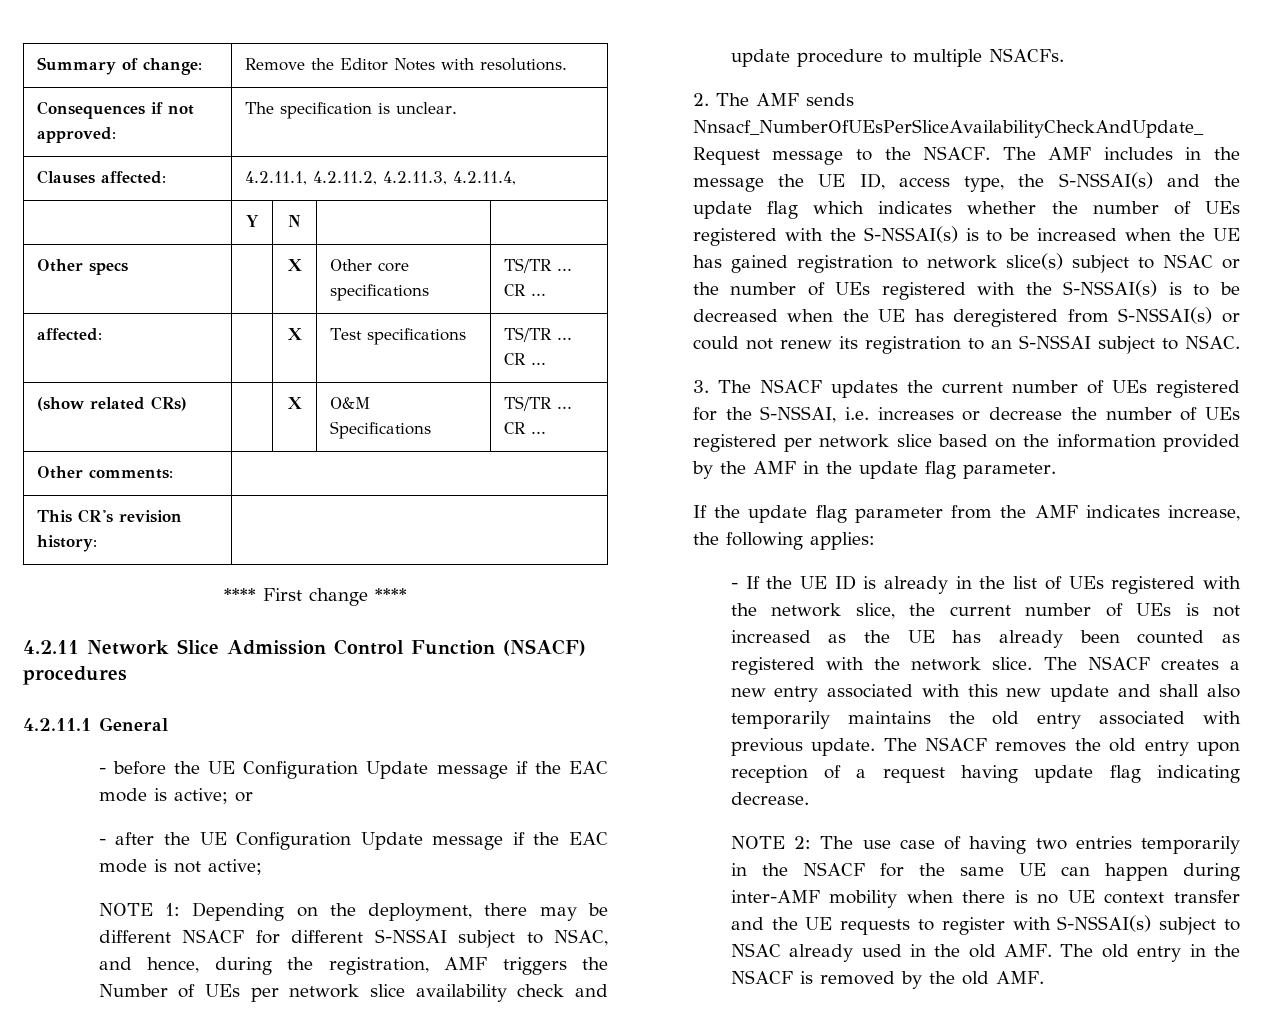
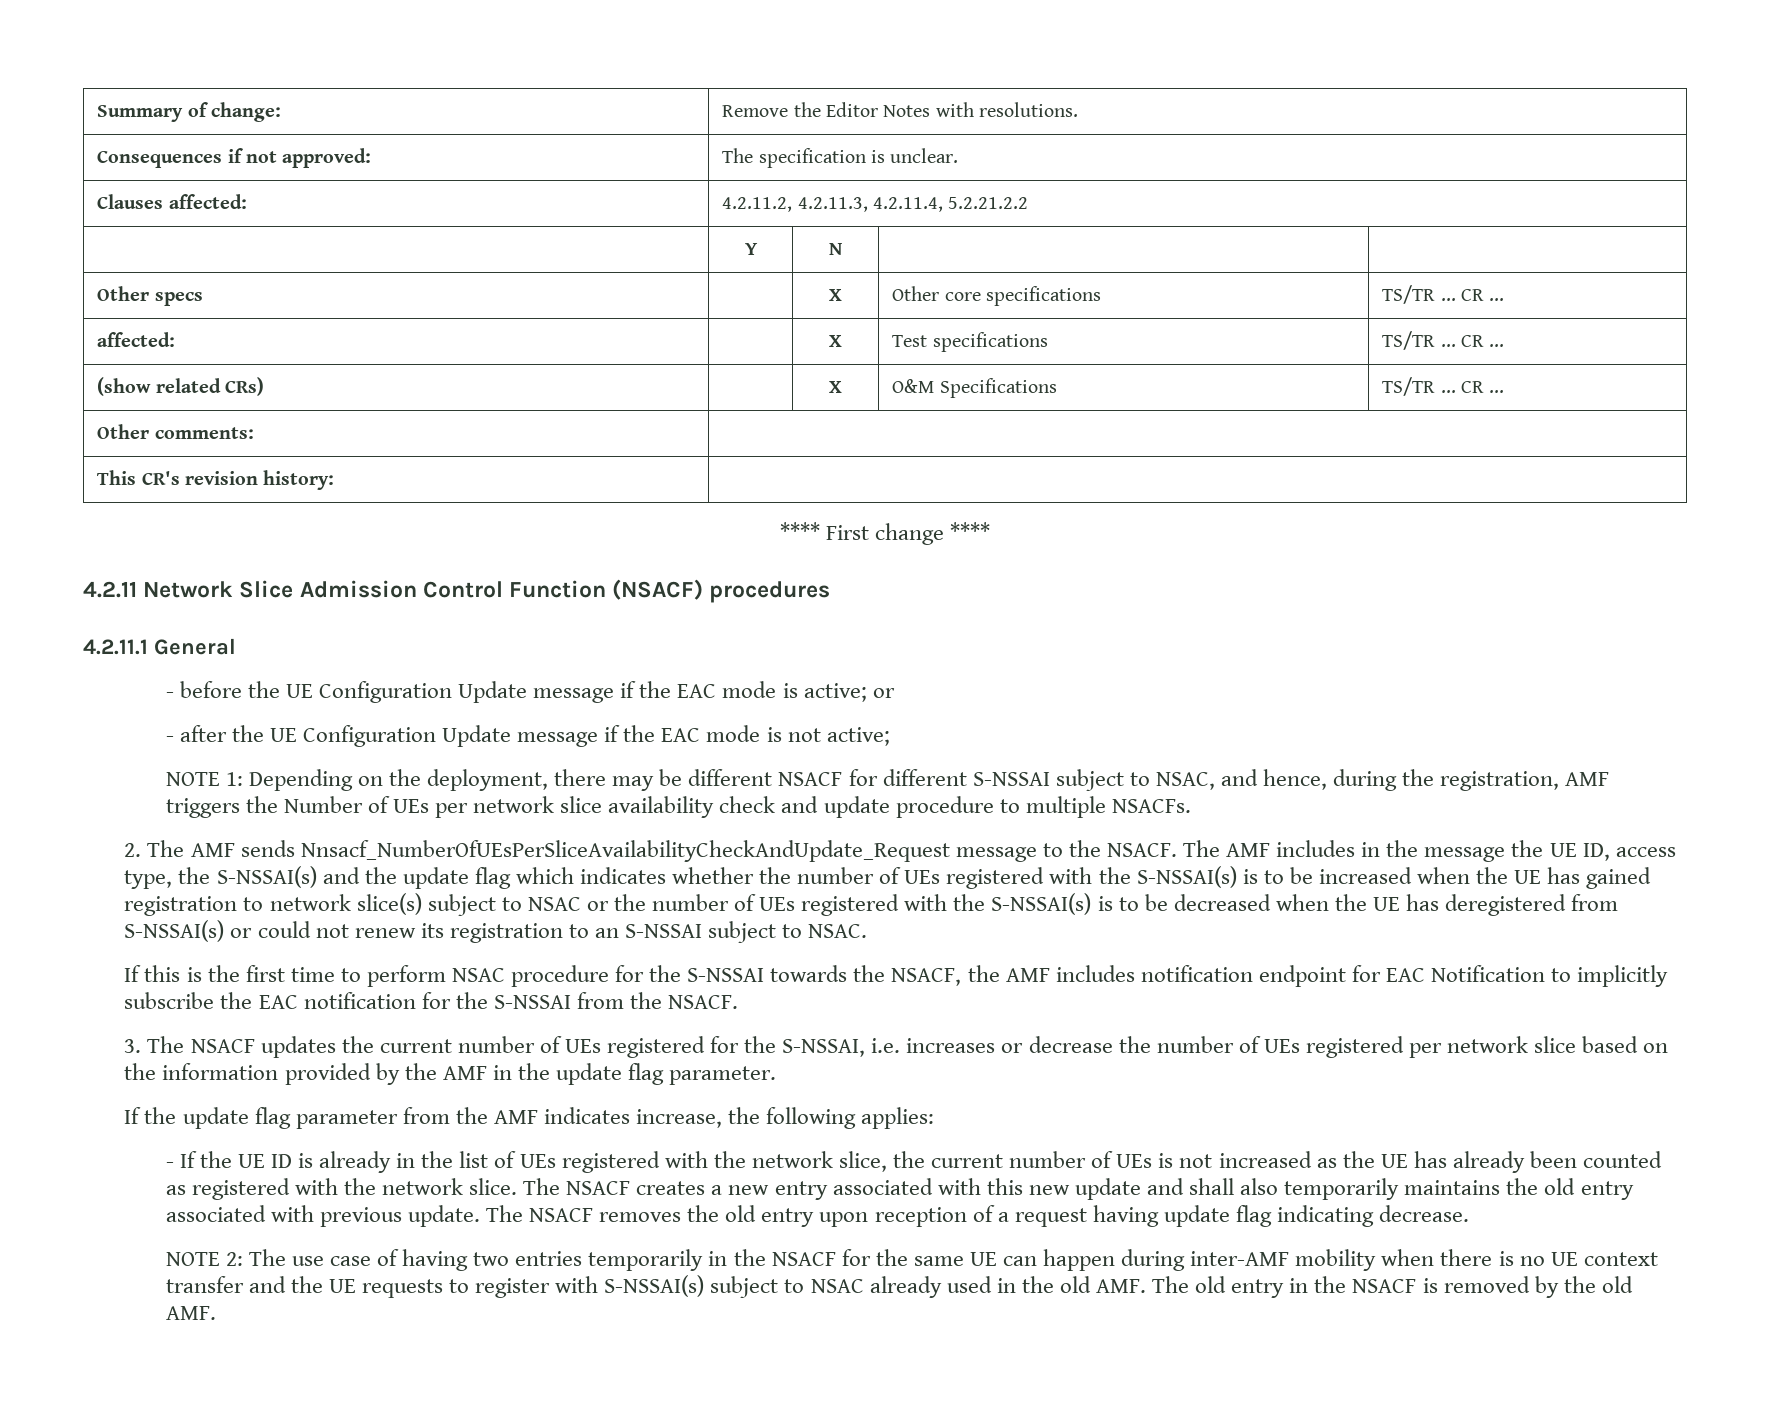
- Clauses affected: | 4.2.11.1, 4.2.11.2, 4.2.11.3, 4.2.11.4,
+ Clauses affected: | 4.2.11.2, 4.2.11.3, 4.2.11.4, 5.2.21.2.2
+ If this is the first time to perform NSAC procedure for the S-NSSAI towards the NSACF, the AMF includes notification endpoint for EAC Notification to implicitly subscribe the EAC notification for the S-NSSAI from the NSACF.

